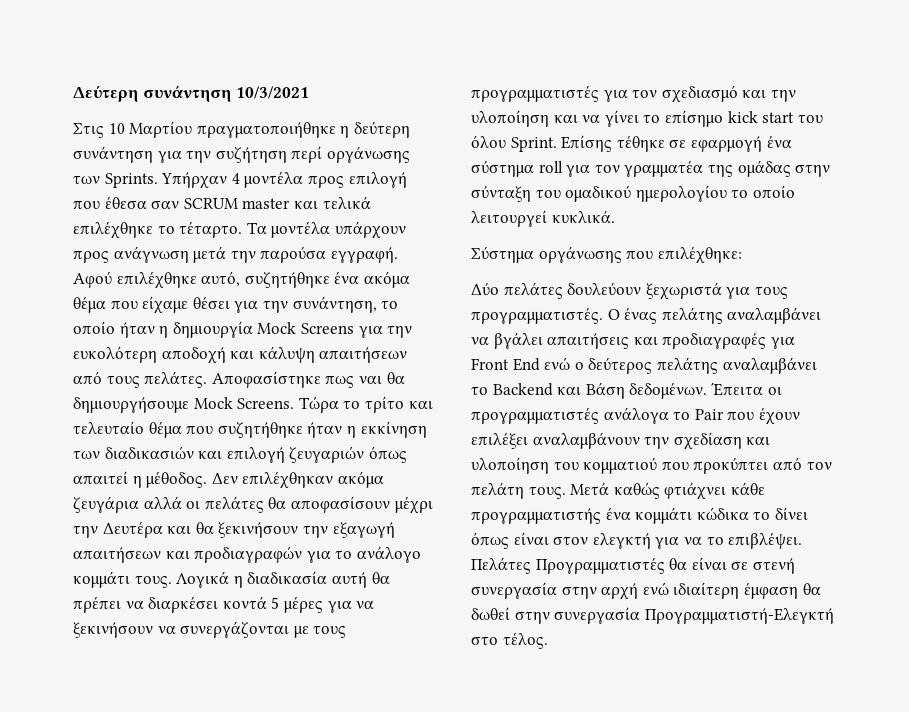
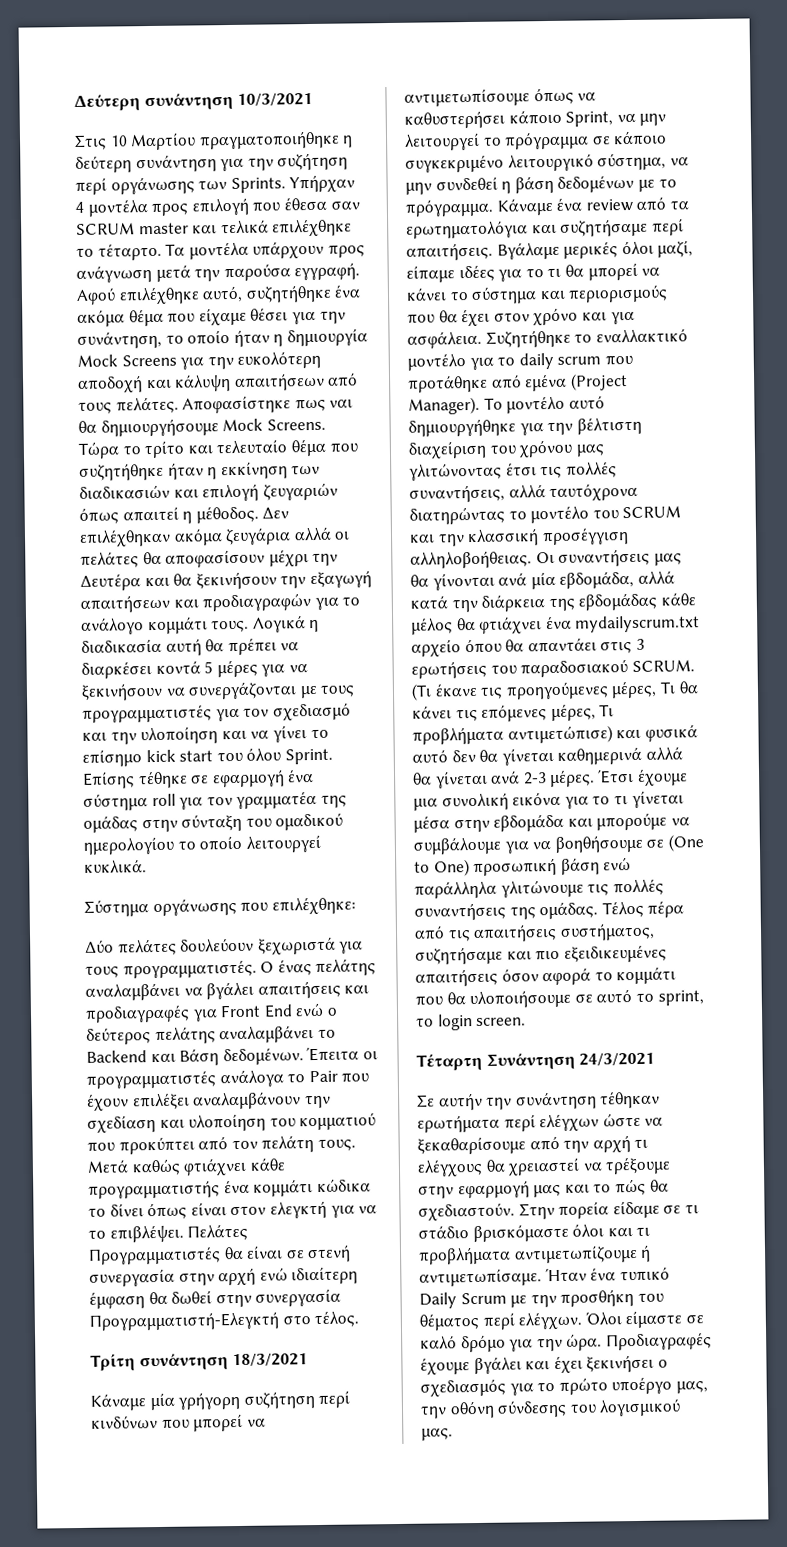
+ Τρίτη συνάντηση 18/3/2021
+ Κάναμε μία γρήγορη συζήτηση περί κινδύνων που μπορεί να αντιμετωπίσουμε όπως να καθυστερήσει κάποιο Sprint, να μην λειτουργεί το πρόγραμμα σε κάποιο συγκεκριμένο λειτουργικό σύστημα, να μην συνδεθεί η βάση δεδομένων με το πρόγραμμα. Κάναμε ένα review από τα ερωτηματολόγια και συζητήσαμε περί απαιτήσεις. Βγάλαμε μερικές όλοι μαζί, είπαμε ιδέες για το τι θα μπορεί να κάνει το σύστημα και περιορισμούς που θα έχει στον χρόνο και για ασφάλεια. Συζητήθηκε το εναλλακτικό μοντέλο για το daily scrum που προτάθηκε από εμένα (Project Manager). Το μοντέλο αυτό δημιουργήθηκε για την βέλτιστη διαχείριση του χρόνου μας γλιτώνοντας έτσι τις πολλές συναντήσεις, αλλά ταυτόχρονα διατηρώντας το μοντέλο του SCRUM και την κλασσική προσέγγιση αλληλοβοήθειας. Οι συναντήσεις μας θα γίνονται ανά μία εβδομάδα, αλλά κατά την διάρκεια της εβδομάδας κάθε μέλος θα φτιάχνει ένα mydailyscrum.txt αρχείο όπου θα απαντάει στις 3 ερωτήσεις του παραδοσιακού SCRUM. (Τι έκανε τις προηγούμενες μέρες, Τι θα κάνει τις επόμενες μέρες, Τι προβλήματα αντιμετώπισε) και φυσικά αυτό δεν θα γίνεται καθημερινά αλλά θα γίνεται ανά 2-3 μέρες. Έτσι έχουμε μια συνολική εικόνα για το τι γίνεται μέσα στην εβδομάδα και μπορούμε να συμβάλουμε για να βοηθήσουμε σε (One to One) προσωπική βάση ενώ παράλληλα γλιτώνουμε τις πολλές συναντήσεις της ομάδας. Τέλος πέρα από τις απαιτήσεις συστήματος, συζητήσαμε και πιο εξειδικευμένες απαιτήσεις όσον αφορά το κομμάτι που θα υλοποιήσουμε σε αυτό το sprint, το login screen.
+ Τέταρτη Συνάντηση 24/3/2021
+ Σε αυτήν την συνάντηση τέθηκαν ερωτήματα περί ελέγχων ώστε να ξεκαθαρίσουμε από την αρχή τι ελέγχους θα χρειαστεί να τρέξουμε στην εφαρμογή μας και το πώς θα σχεδιαστούν. Στην πορεία είδαμε σε τι στάδιο βρισκόμαστε όλοι και τι προβλήματα αντιμετωπίζουμε ή αντιμετωπίσαμε. Ήταν ένα τυπικό Daily Scrum με την προσθήκη του θέματος περί ελέγχων. Όλοι είμαστε σε καλό δρόμο για την ώρα. Προδιαγραφές έχουμε βγάλει και έχει ξεκινήσει ο σχεδιασμός για το πρώτο υποέργο μας, την οθόνη σύνδεσης του λογισμικού μας.

